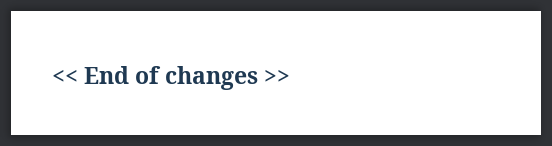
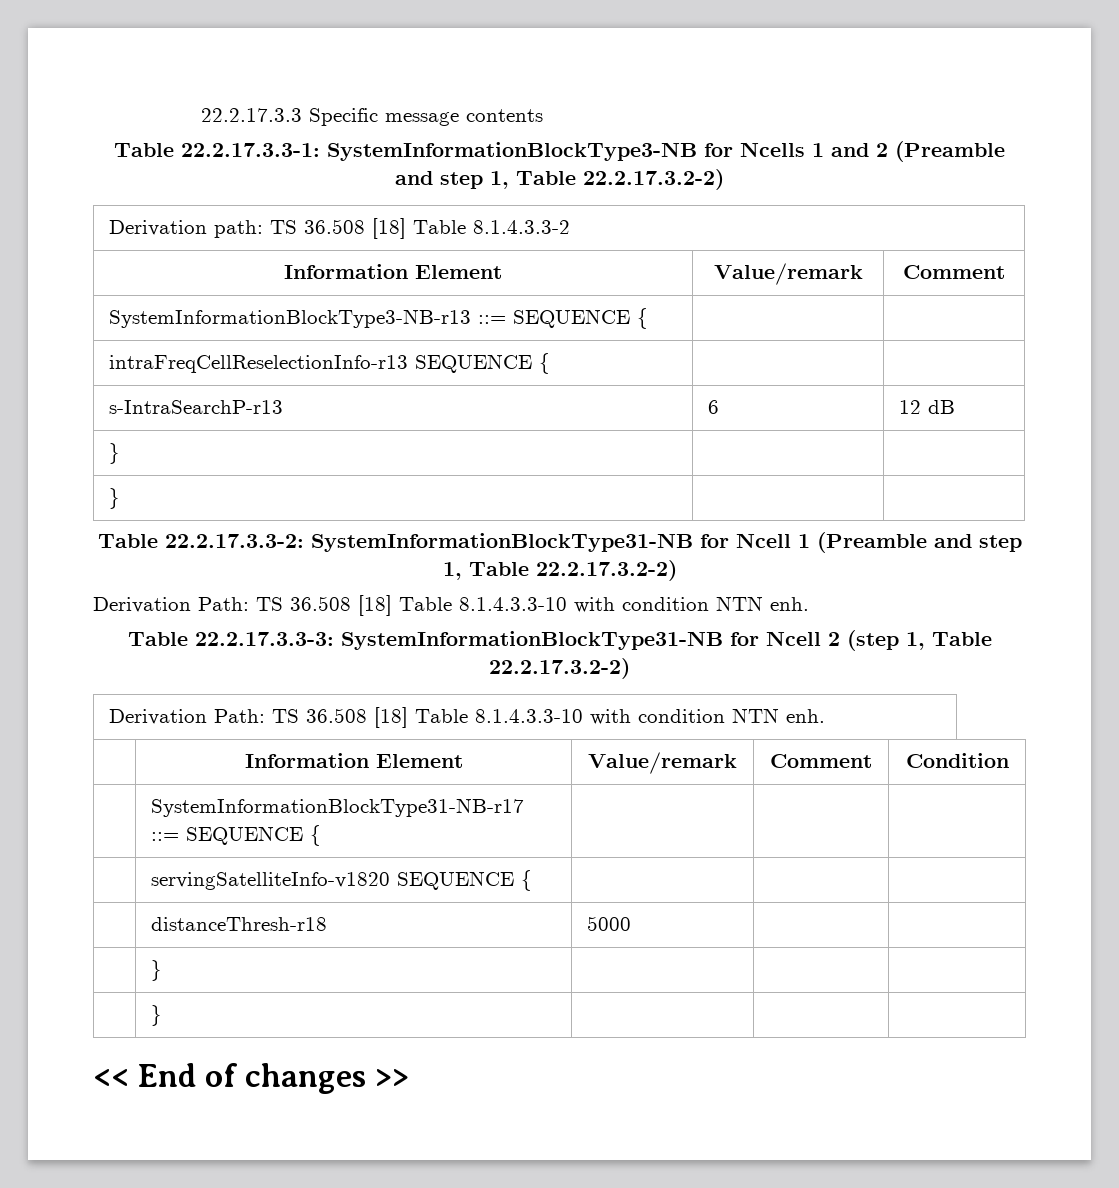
+ 22.2.17.3.3 Specific message contents
+ Table 22.2.17.3.3-1: SystemInformationBlockType3-NB for Ncells 1 and 2 (Preamble and step 1, Table 22.2.17.3.2-2)
+ Derivation path: TS 36.508 [18] Table 8.1.4.3.3-2
+ Information Element | Value/remark | Comment
+ SystemInformationBlockType3-NB-r13 ::= SEQUENCE { | |
+ intraFreqCellReselectionInfo-r13 SEQUENCE { | |
+ s-IntraSearchP-r13 | 6 | 12 dB
+ } | |
+ } | |
+ Table 22.2.17.3.3-2: SystemInformationBlockType31-NB for Ncell 1 (Preamble and step 1, Table 22.2.17.3.2-2)
+ Derivation Path: TS 36.508 [18] Table 8.1.4.3.3-10 with condition NTN enh.
+ Table 22.2.17.3.3-3: SystemInformationBlockType31-NB for Ncell 2 (step 1, Table 22.2.17.3.2-2)
+ Derivation Path: TS 36.508 [18] Table 8.1.4.3.3-10 with condition NTN enh.
+ | Information Element | Value/remark | Comment | Condition
+ | SystemInformationBlockType31-NB-r17 ::= SEQUENCE { | | |
+ | servingSatelliteInfo-v1820 SEQUENCE { | | |
+ | distanceThresh-r18 | 5000 | |
+ | } | | |
+ | } | | |

